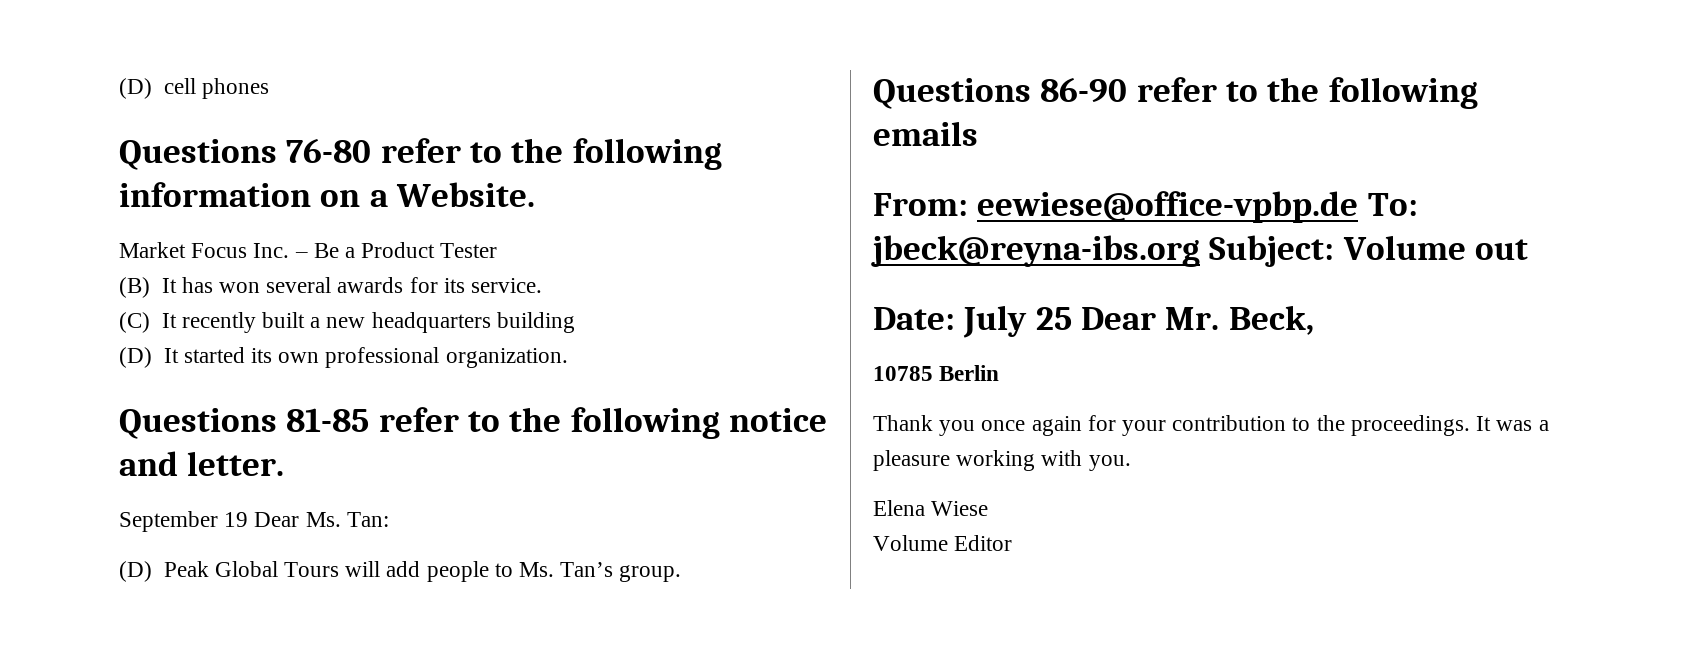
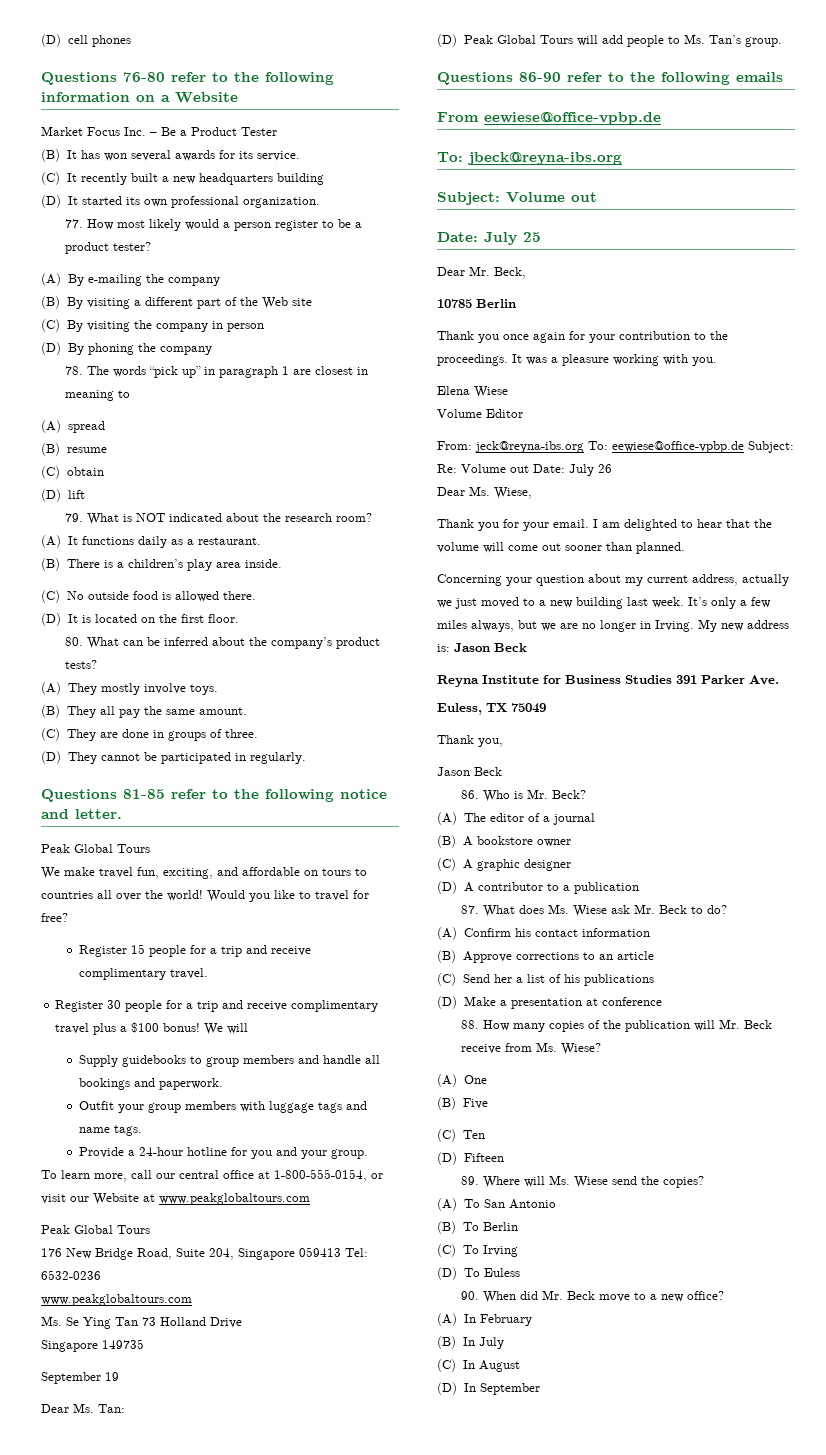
- Questions 76-80 refer to the following information on a Website.
+ Questions 76-80 refer to the following information on a Website
+ 77. How most likely would a person register to be a product tester?
+ (A) By e-mailing the company
+ (B) By visiting a different part of the Web site
+ (C) By visiting the company in person
+ (D) By phoning the company
+ 78. The words “pick up” in paragraph 1 are closest in meaning to
+ (A) spread
+ (B) resume
+ (C) obtain
+ (D) lift
+ 79. What is NOT indicated about the research room?
+ (A) It functions daily as a restaurant.
+ (B) There is a children’s play area inside.
+ (C) No outside food is allowed there.
+ (D) It is located on the first floor.
+ 80. What can be inferred about the company’s product tests?
+ (A) They mostly involve toys.
+ (B) They all pay the same amount.
+ (C) They are done in groups of three.
+ (D) They cannot be participated in regularly.
  Questions 81-85 refer to the following notice and letter.
+ Peak Global Tours
+ We make travel fun, exciting, and affordable on tours to countries all over the world! Would you like to travel for free?
+ Register 15 people for a trip and receive complimentary travel.
+ Register 30 people for a trip and receive complimentary travel plus a $100 bonus! We will
+ Supply guidebooks to group members and handle all bookings and paperwork.
+ Outfit your group members with luggage tags and name tags.
+ Provide a 24-hour hotline for you and your group.
+ To learn more, call our central office at 1-800-555-0154, or visit our Website at www.peakglobaltours.com
+ Peak Global Tours
+ 176 New Bridge Road, Suite 204, Singapore 059413 Tel: 6532-0236
+ www.peakglobaltours.com
+ Ms. Se Ying Tan 73 Holland Drive
+ Singapore 149735
- September 19 Dear Ms. Tan:
+ September 19
+ Dear Ms. Tan:
- From: eewiese@office-vpbp.de To: jbeck@reyna-ibs.org Subject: Volume out
+ From eewiese@office-vpbp.de
+ To: jbeck@reyna-ibs.org
+ Subject: Volume out
- Date: July 25 Dear Mr. Beck,
+ Date: July 25
+ Dear Mr. Beck,
+ From: jeck@reyna-ibs.org To: eewiese@office-vpbp.de Subject: Re: Volume out Date: July 26
+ Dear Ms. Wiese,
+ Thank you for your email. I am delighted to hear that the volume will come out sooner than planned.
+ Concerning your question about my current address, actually we just moved to a new building last week. It’s only a few miles always, but we are no longer in Irving. My new address is: Jason Beck
+ Reyna Institute for Business Studies 391 Parker Ave.
+ Euless, TX 75049
+ Thank you,
+ Jason Beck
+ 86. Who is Mr. Beck?
+ (A) The editor of a journal
+ (B) A bookstore owner
+ (C) A graphic designer
+ (D) A contributor to a publication
+ 87. What does Ms. Wiese ask Mr. Beck to do?
+ (A) Confirm his contact information
+ (B) Approve corrections to an article
+ (C) Send her a list of his publications
+ (D) Make a presentation at conference
+ 88. How many copies of the publication will Mr. Beck receive from Ms. Wiese?
+ (A) One
+ (B) Five
+ (C) Ten
+ (D) Fifteen
+ 89. Where will Ms. Wiese send the copies?
+ (A) To San Antonio
+ (B) To Berlin
+ (C) To Irving
+ (D) To Euless
+ 90. When did Mr. Beck move to a new office?
+ (A) In February
+ (B) In July
+ (C) In August
+ (D) In September

